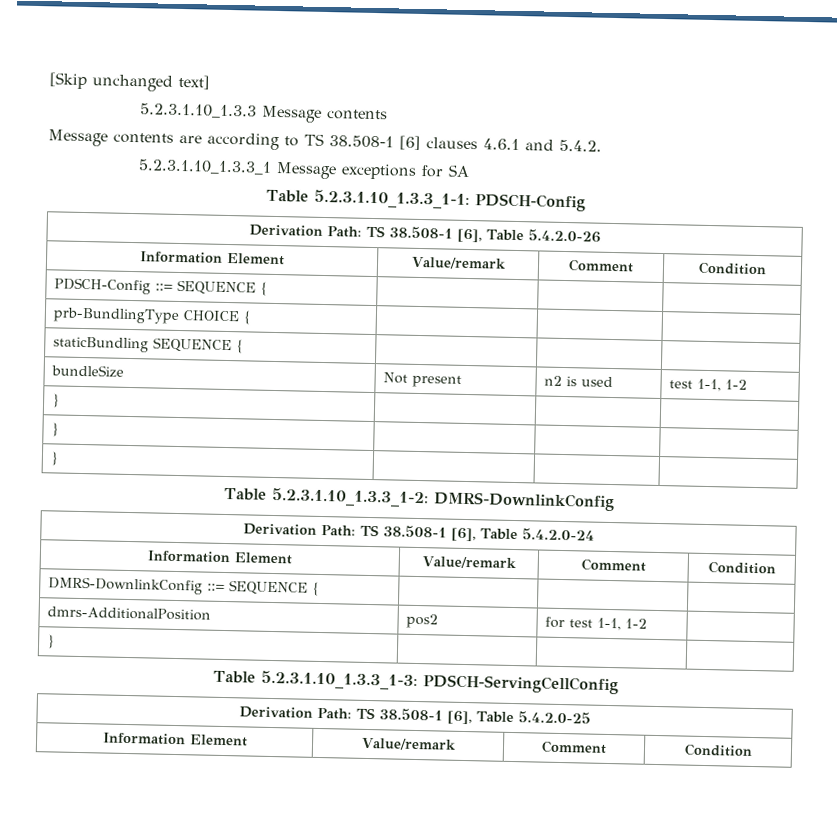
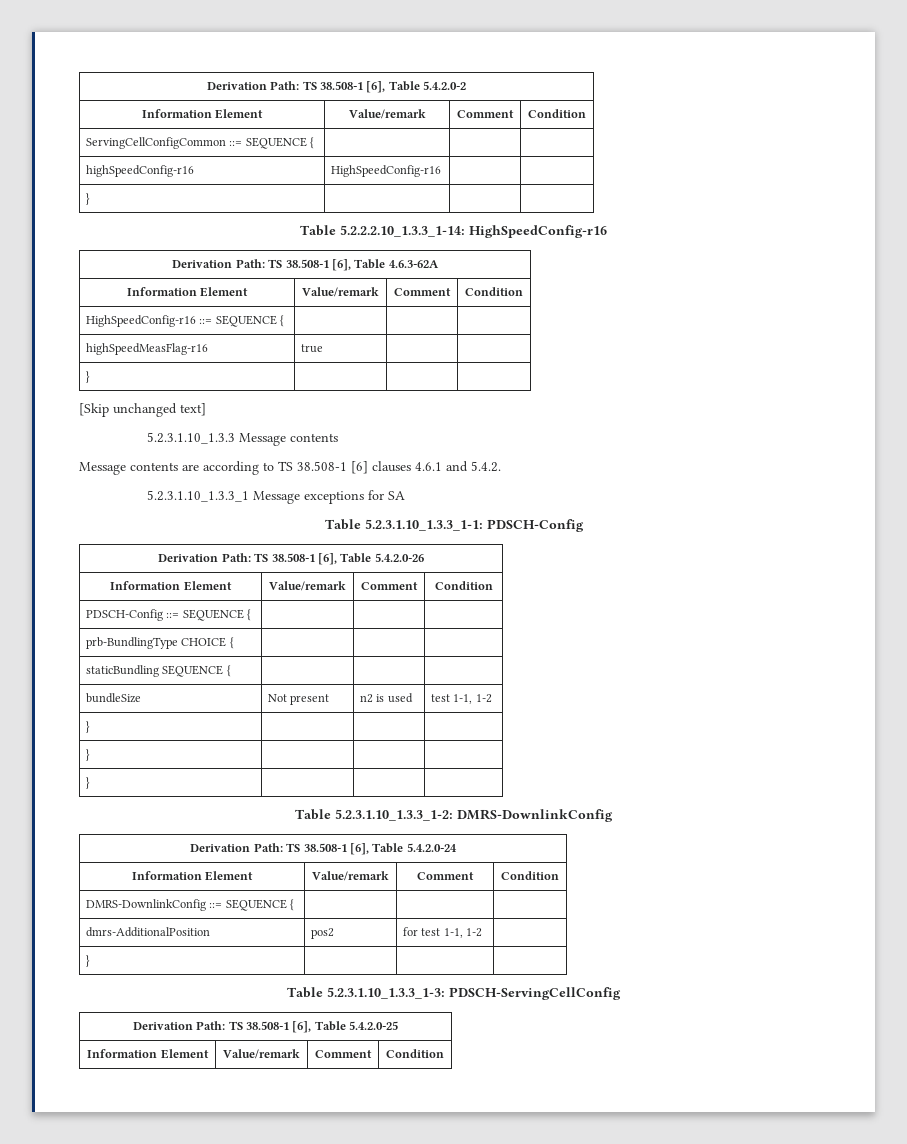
+ Derivation Path: TS 38.508-1 [6], Table 5.4.2.0-2
+ Information Element | Value/remark | Comment | Condition
+ ServingCellConfigCommon ::= SEQUENCE { | | |
+ highSpeedConfig-r16 | HighSpeedConfig-r16 | |
+ } | | |
+ Table 5.2.2.2.10_1.3.3_1-14: HighSpeedConfig-r16
+ Derivation Path: TS 38.508-1 [6], Table 4.6.3-62A
+ Information Element | Value/remark | Comment | Condition
+ HighSpeedConfig-r16 ::= SEQUENCE { | | |
+ highSpeedMeasFlag-r16 | true | |
+ } | | |

